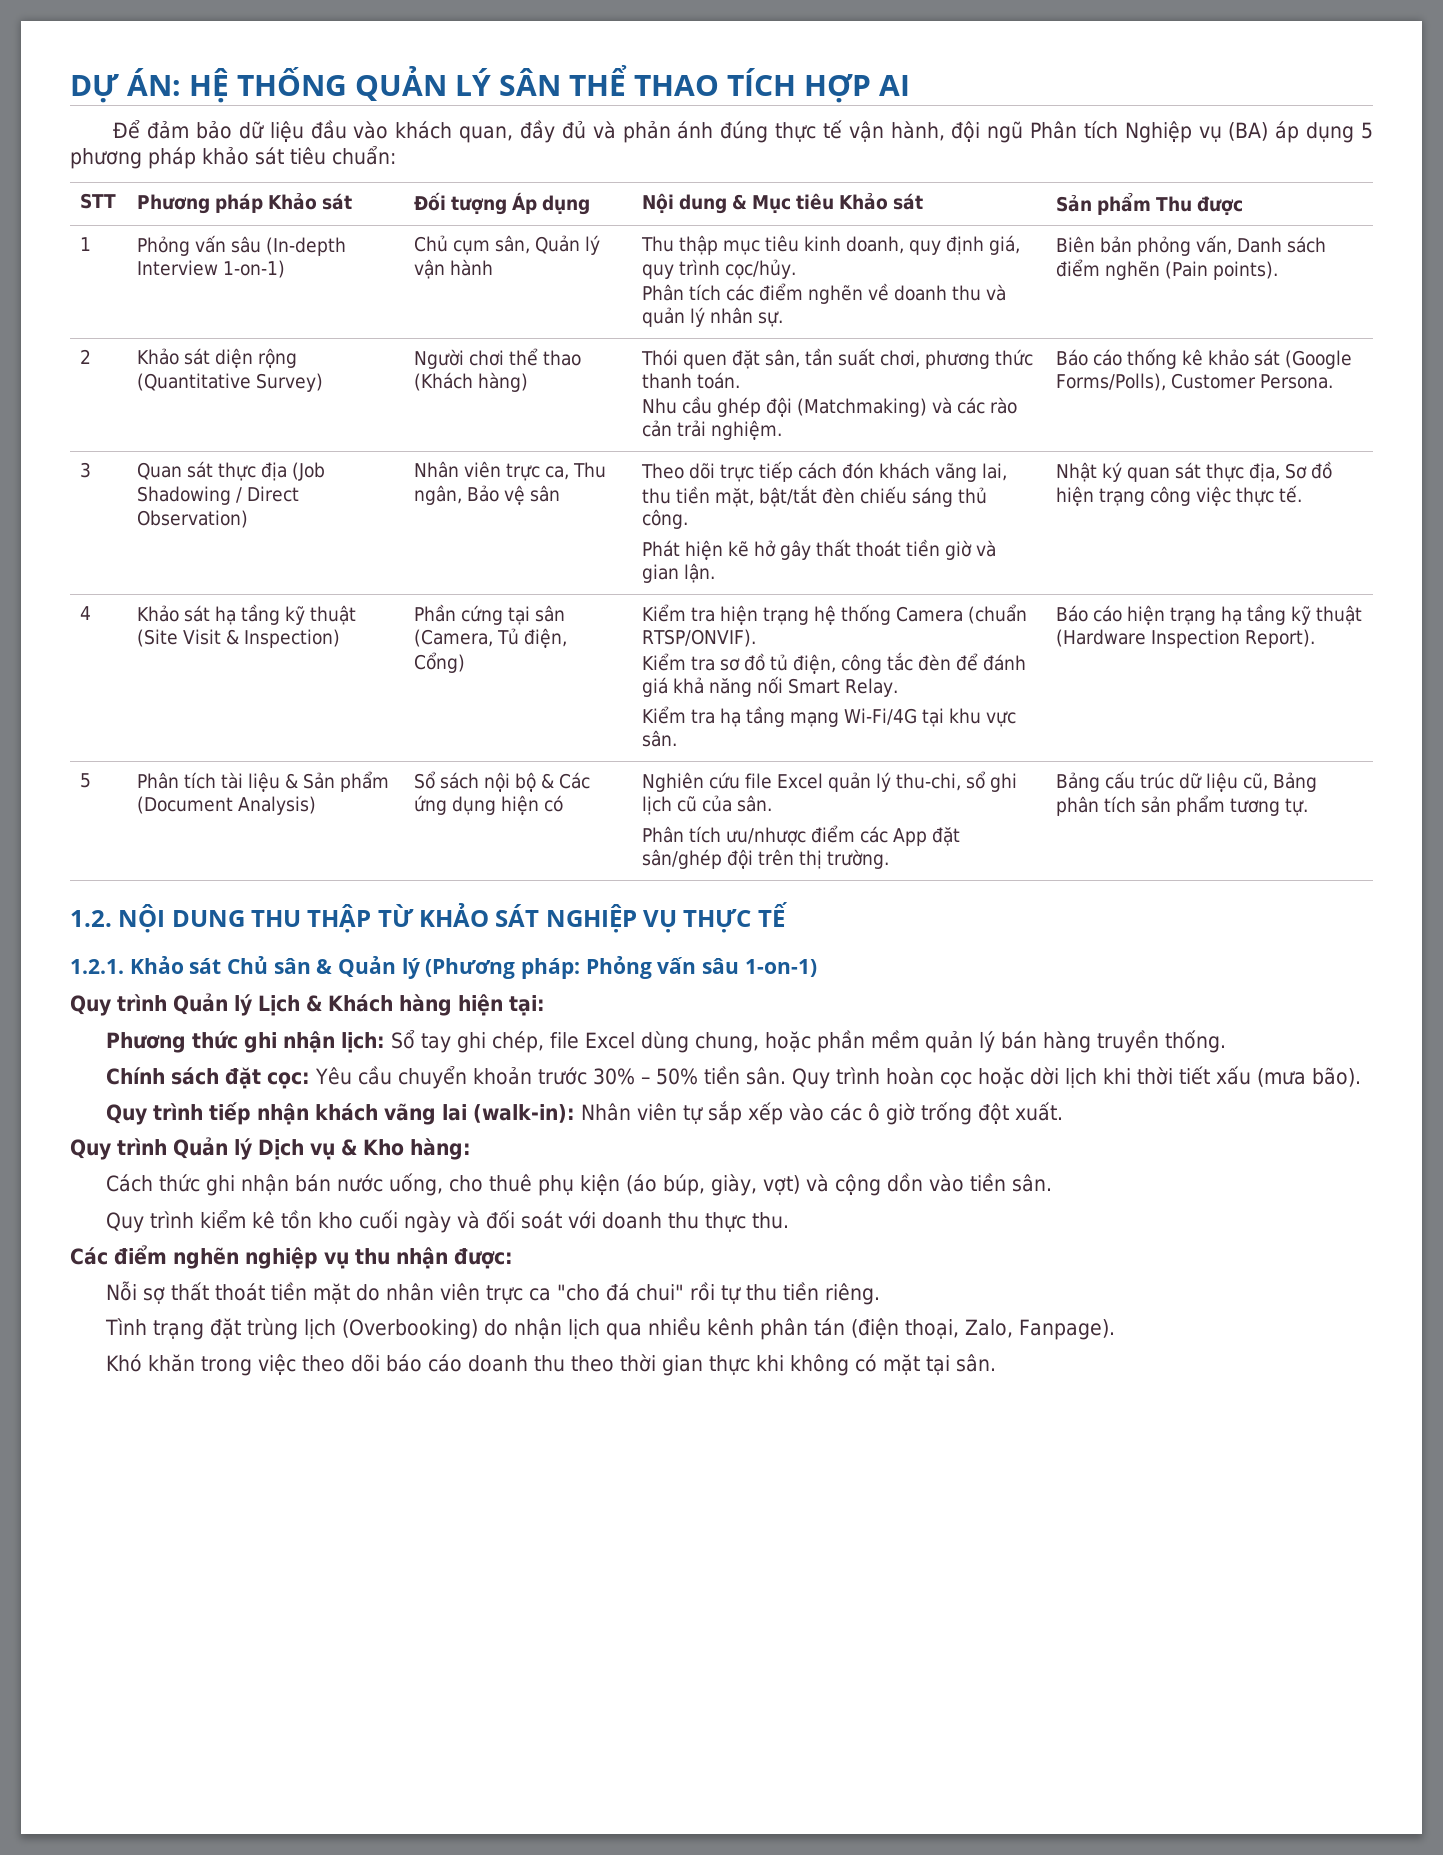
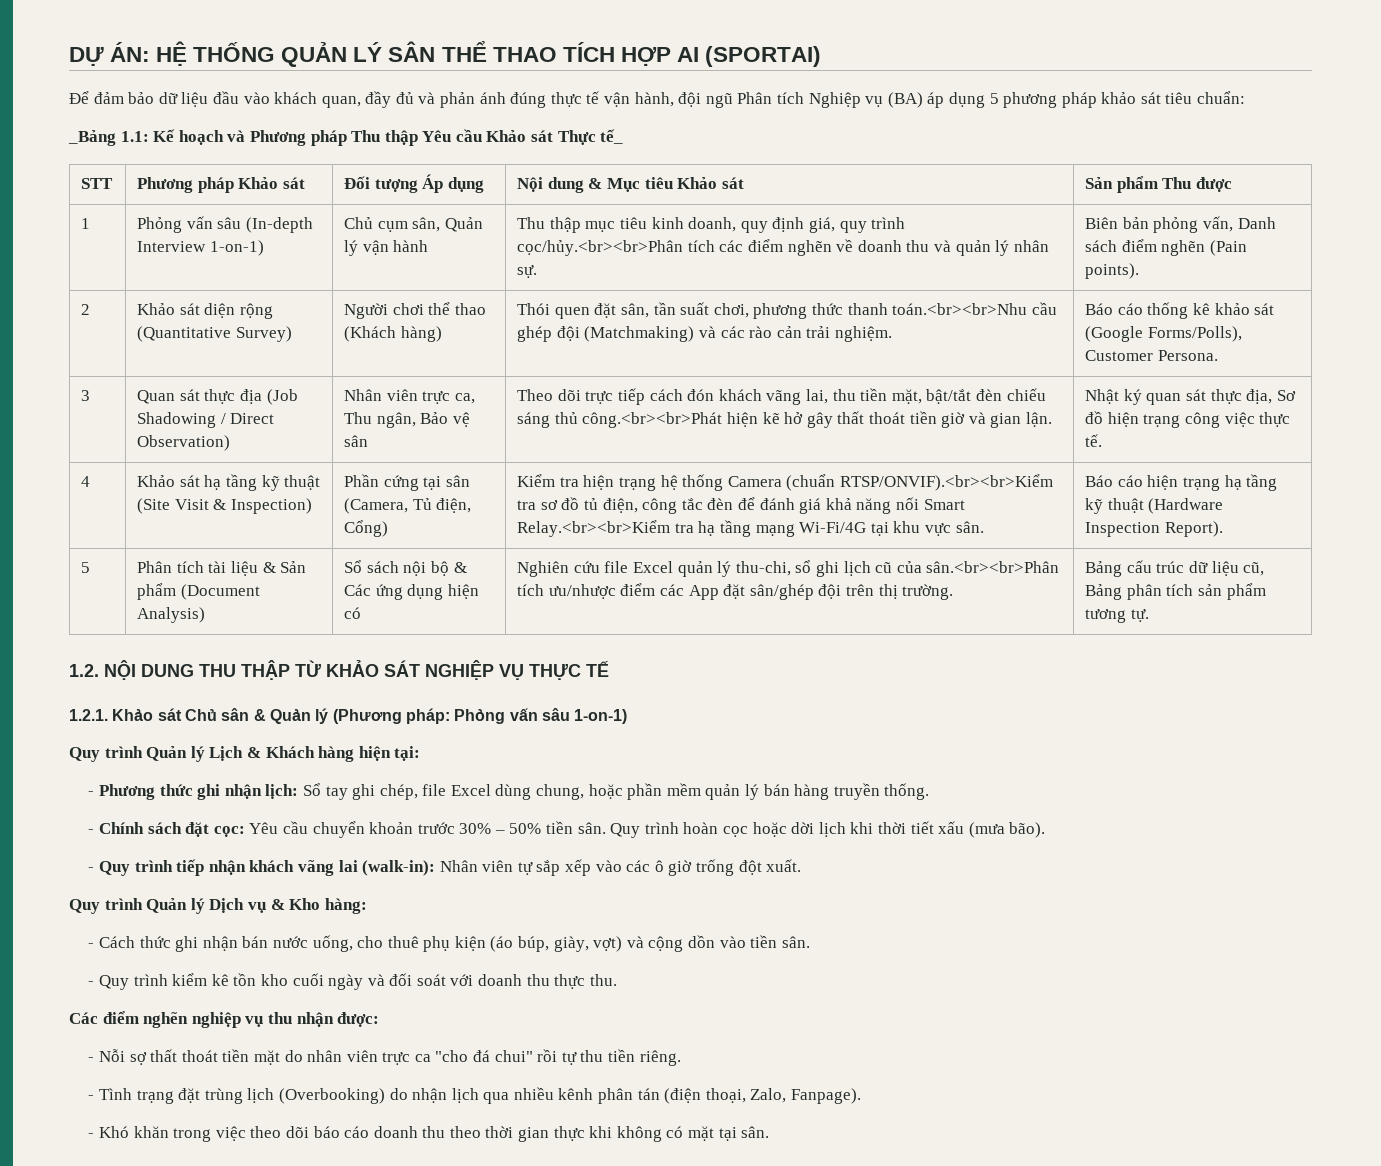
- DỰ ÁN: HỆ THỐNG QUẢN LÝ SÂN THỂ THAO TÍCH HỢP AI
+ DỰ ÁN: HỆ THỐNG QUẢN LÝ SÂN THỂ THAO TÍCH HỢP AI (SPORTAI)
+ _Bảng 1.1: Kế hoạch và Phương pháp Thu thập Yêu cầu Khảo sát Thực tế_
- Thu thập mục tiêu kinh doanh, quy định giá, quy trình cọc/hủy.
- Phân tích các điểm nghẽn về doanh thu và quản lý nhân sự.
+ Thu thập mục tiêu kinh doanh, quy định giá, quy trình cọc/hủy.<br><br>Phân tích các điểm nghẽn về doanh thu và quản lý nhân sự.
- Thói quen đặt sân, tần suất chơi, phương thức thanh toán.
- Nhu cầu ghép đội (Matchmaking) và các rào cản trải nghiệm.
+ Thói quen đặt sân, tần suất chơi, phương thức thanh toán.<br><br>Nhu cầu ghép đội (Matchmaking) và các rào cản trải nghiệm.
- Theo dõi trực tiếp cách đón khách vãng lai, thu tiền mặt, bật/tắt đèn chiếu sáng thủ công.
- Phát hiện kẽ hở gây thất thoát tiền giờ và gian lận.
+ Theo dõi trực tiếp cách đón khách vãng lai, thu tiền mặt, bật/tắt đèn chiếu sáng thủ công.<br><br>Phát hiện kẽ hở gây thất thoát tiền giờ và gian lận.
- Kiểm tra hiện trạng hệ thống Camera (chuẩn RTSP/ONVIF).
- Kiểm tra sơ đồ tủ điện, công tắc đèn để đánh giá khả năng nối Smart Relay.
- Kiểm tra hạ tầng mạng Wi-Fi/4G tại khu vực sân.
+ Kiểm tra hiện trạng hệ thống Camera (chuẩn RTSP/ONVIF).<br><br>Kiểm tra sơ đồ tủ điện, công tắc đèn để đánh giá khả năng nối Smart Relay.<br><br>Kiểm tra hạ tầng mạng Wi-Fi/4G tại khu vực sân.
- Nghiên cứu file Excel quản lý thu-chi, sổ ghi lịch cũ của sân.
- Phân tích ưu/nhược điểm các App đặt sân/ghép đội trên thị trường.
+ Nghiên cứu file Excel quản lý thu-chi, sổ ghi lịch cũ của sân.<br><br>Phân tích ưu/nhược điểm các App đặt sân/ghép đội trên thị trường.
- Phương thức ghi nhận lịch: Sổ tay ghi chép, file Excel dùng chung, hoặc phần mềm quản lý bán hàng truyền thống.
+ - Phương thức ghi nhận lịch: Sổ tay ghi chép, file Excel dùng chung, hoặc phần mềm quản lý bán hàng truyền thống.
- Chính sách đặt cọc: Yêu cầu chuyển khoản trước 30% – 50% tiền sân.
+ - Chính sách đặt cọc: Yêu cầu chuyển khoản trước 30% – 50% tiền sân.
- Quy trình tiếp nhận khách vãng lai (walk-in): Nhân viên tự sắp xếp vào các ô giờ trống đột xuất.
+ - Quy trình tiếp nhận khách vãng lai (walk-in): Nhân viên tự sắp xếp vào các ô giờ trống đột xuất.
- Cách thức ghi nhận bán nước uống, cho thuê phụ kiện (áo búp, giày, vợt) và cộng dồn vào tiền sân.
+ - Cách thức ghi nhận bán nước uống, cho thuê phụ kiện (áo búp, giày, vợt) và cộng dồn vào tiền sân.
- Quy trình kiểm kê tồn kho cuối ngày và đối soát với doanh thu thực thu.
+ - Quy trình kiểm kê tồn kho cuối ngày và đối soát với doanh thu thực thu.
- Nỗi sợ thất thoát tiền mặt do nhân viên trực ca "cho đá chui" rồi tự thu tiền riêng.
+ - Nỗi sợ thất thoát tiền mặt do nhân viên trực ca "cho đá chui" rồi tự thu tiền riêng.
- Tình trạng đặt trùng lịch (Overbooking) do nhận lịch qua nhiều kênh phân tán (điện thoại, Zalo, Fanpage).
+ - Tình trạng đặt trùng lịch (Overbooking) do nhận lịch qua nhiều kênh phân tán (điện thoại, Zalo, Fanpage).
- Khó khăn trong việc theo dõi báo cáo doanh thu theo thời gian thực khi không có mặt tại sân.
+ - Khó khăn trong việc theo dõi báo cáo doanh thu theo thời gian thực khi không có mặt tại sân.

